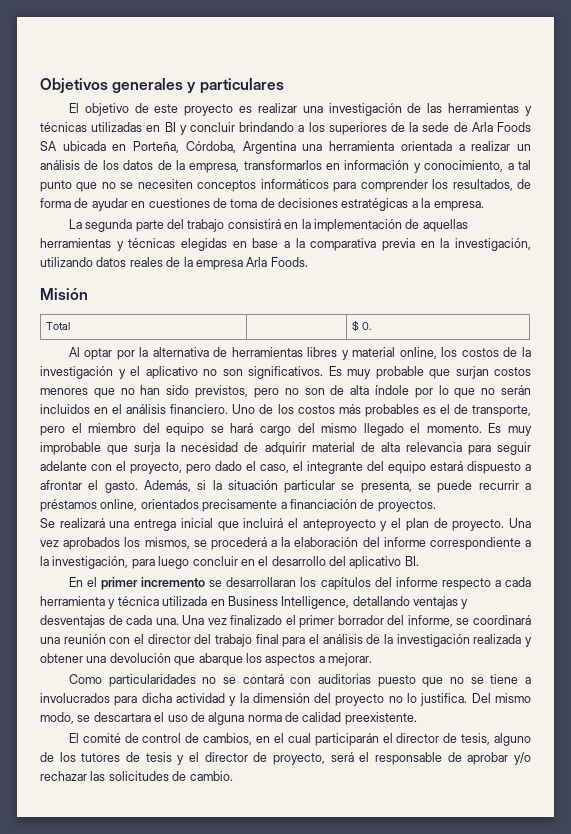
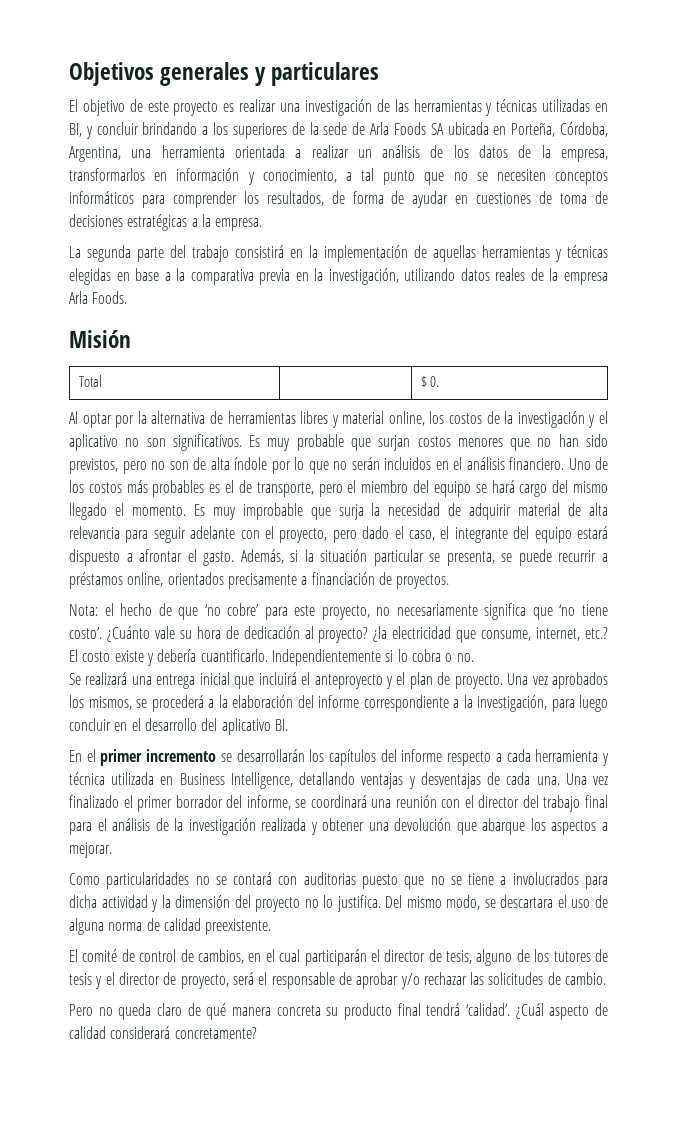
- El objetivo de este proyecto es realizar una investigación de las herramientas y técnicas utilizadas en BI y concluir brindando a los superiores de la sede de Arla Foods SA ubicada en Porteña, Córdoba, Argentina una herramienta orientada a realizar un análisis de los datos de la empresa, transformarlos en información y conocimiento, a tal punto que no se necesiten conceptos informáticos para comprender los resultados, de forma de ayudar en cuestiones de toma de decisiones estratégicas a la empresa.
+ El objetivo de este proyecto es realizar una investigación de las herramientas y técnicas utilizadas en BI, y concluir brindando a los superiores de la sede de Arla Foods SA ubicada en Porteña, Córdoba, Argentina, una herramienta orientada a realizar un análisis de los datos de la empresa, transformarlos en información y conocimiento, a tal punto que no se necesiten conceptos informáticos para comprender los resultados, de forma de ayudar en cuestiones de toma de decisiones estratégicas a la empresa.
+ Nota: el hecho de que ‘no cobre’ para este proyecto, no necesariamente significa que ‘no tiene costo’. ¿Cuánto vale su hora de dedicación al proyecto? ¿la electricidad que consume, internet, etc.? El costo existe y debería cuantificarlo. Independientemente si lo cobra o no.
- En el primer incremento se desarrollaran los capítulos del informe respecto a cada herramienta y técnica utilizada en Business Intelligence, detallando ventajas y desventajas de cada una.
+ En el primer incremento se desarrollarán los capítulos del informe respecto a cada herramienta y técnica utilizada en Business Intelligence, detallando ventajas y desventajas de cada una.
+ Pero no queda claro de qué manera concreta su producto final tendrá ‘calidad’. ¿Cuál aspecto de calidad considerará concretamente?

